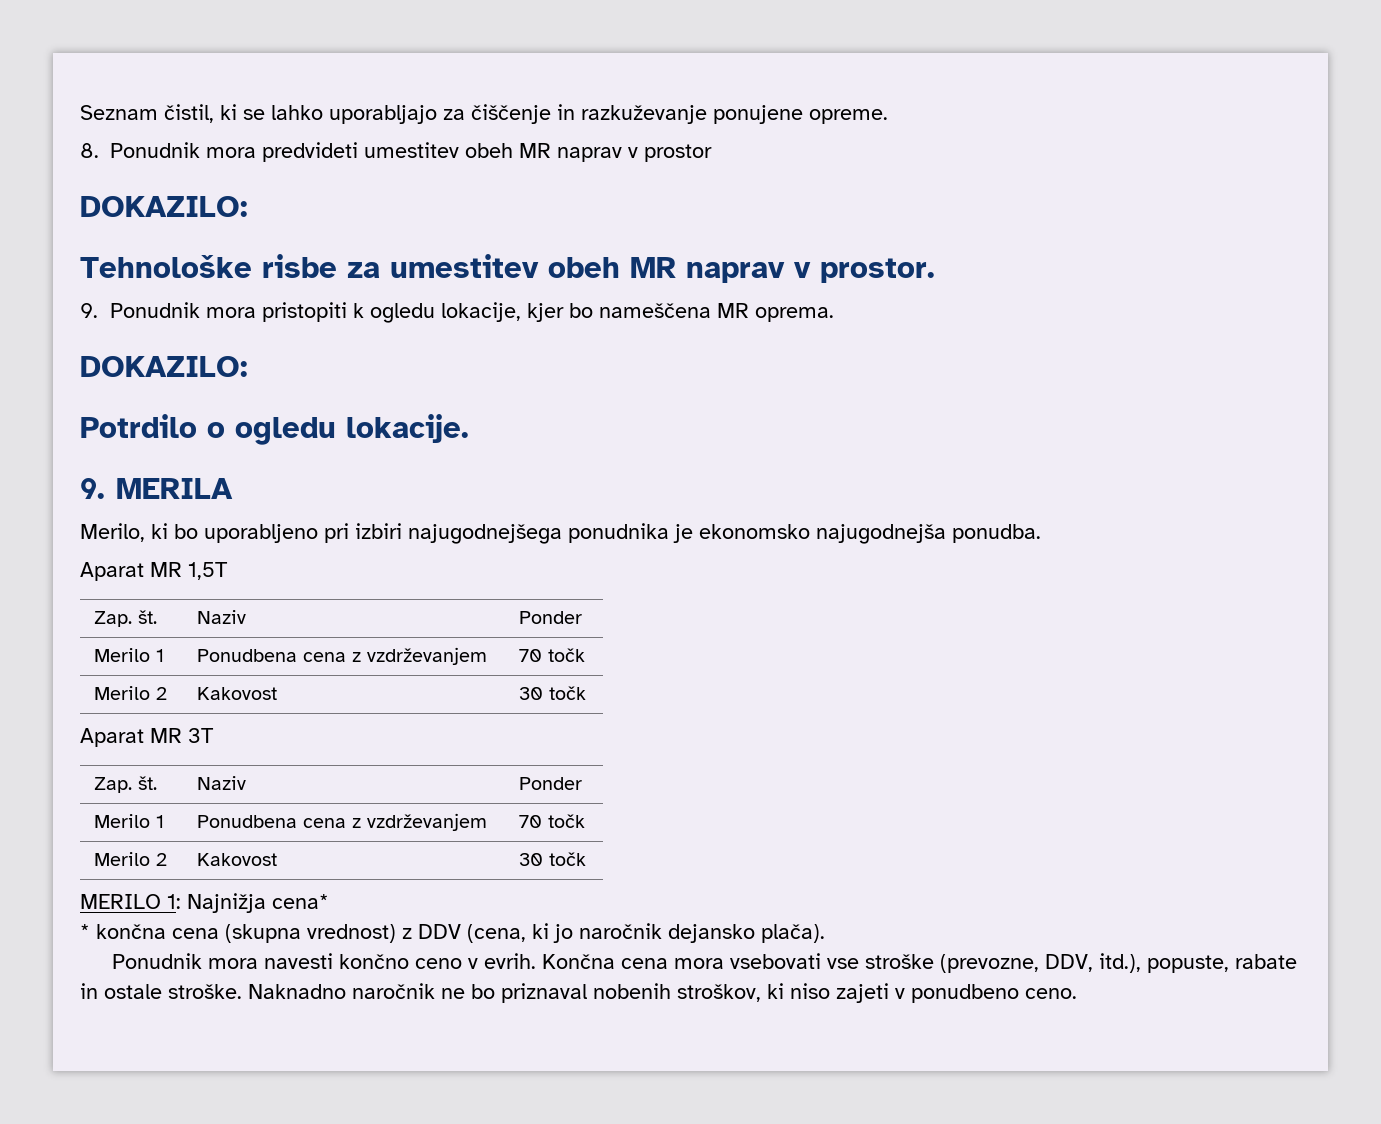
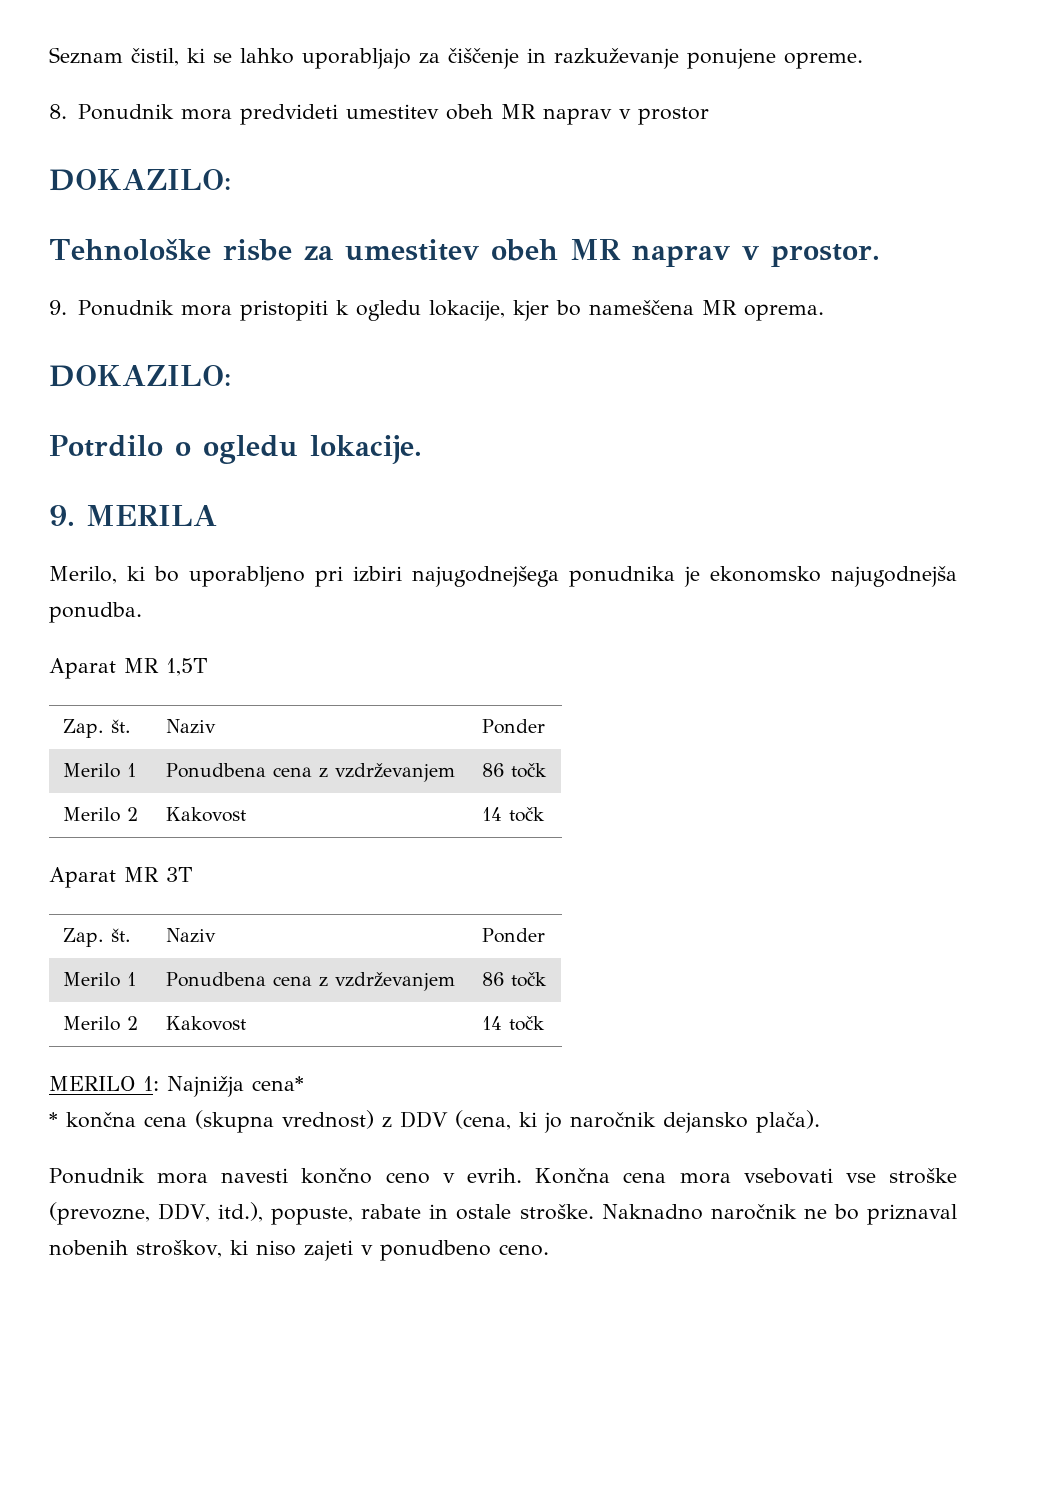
  Aparat MR 1,5T
  Zap. št. | Naziv | Ponder
- Merilo 1 | Ponudbena cena z vzdrževanjem | 70 točk
- Merilo 2 | Kakovost | 30 točk
+ Merilo 1 | Ponudbena cena z vzdrževanjem | 86 točk
+ Merilo 2 | Kakovost | 14 točk
  Aparat MR 3T
  Zap. št. | Naziv | Ponder
- Merilo 1 | Ponudbena cena z vzdrževanjem | 70 točk
- Merilo 2 | Kakovost | 30 točk
+ Merilo 1 | Ponudbena cena z vzdrževanjem | 86 točk
+ Merilo 2 | Kakovost | 14 točk

